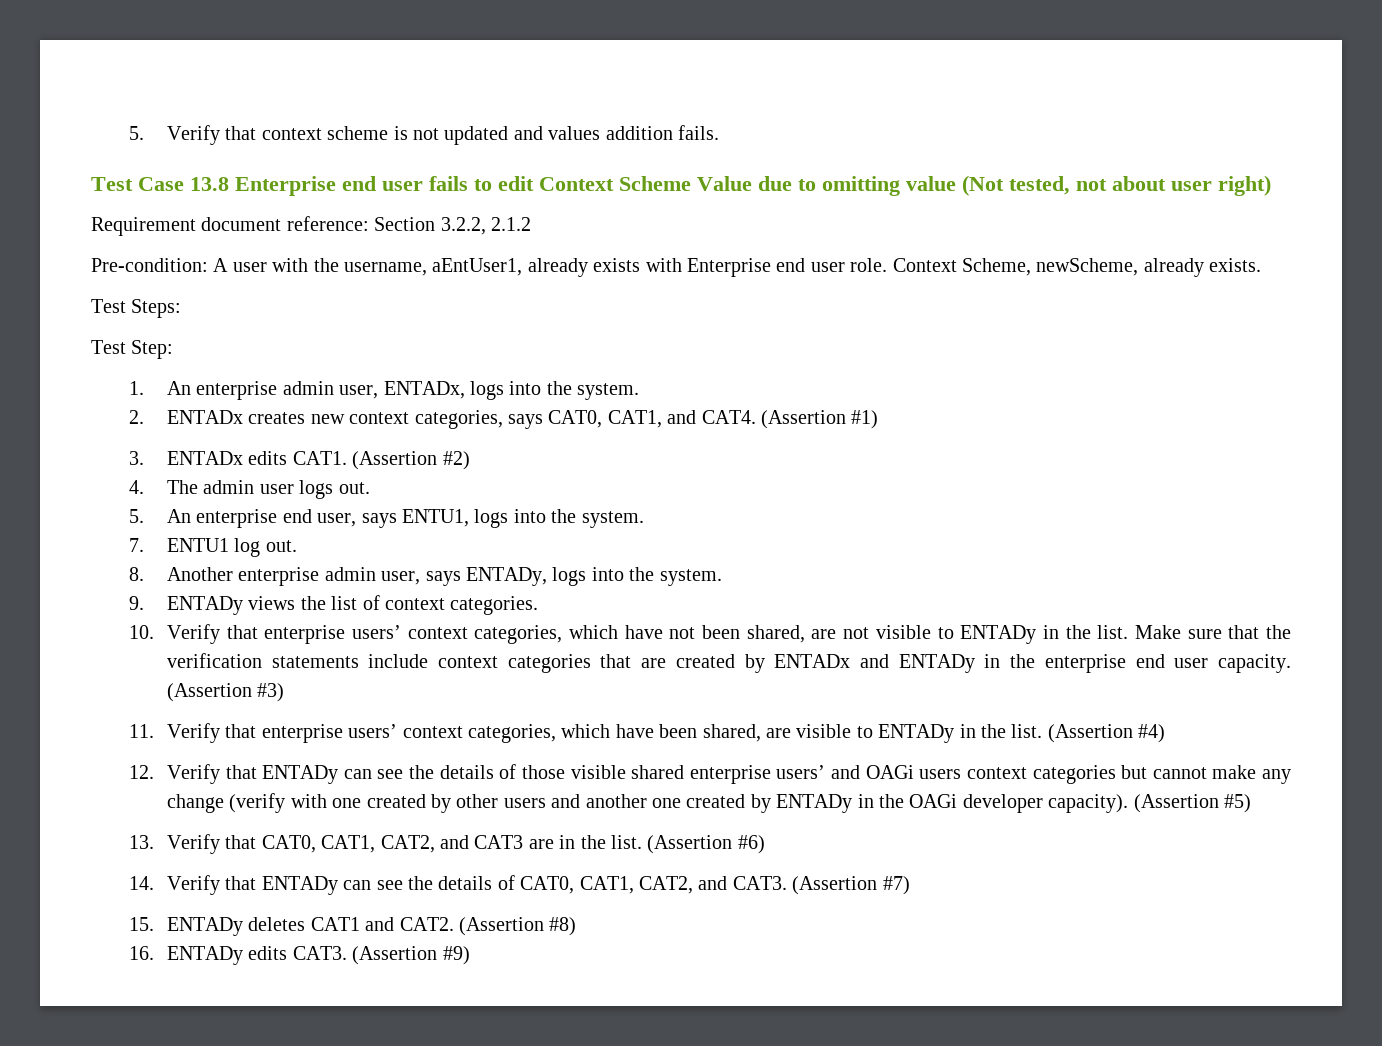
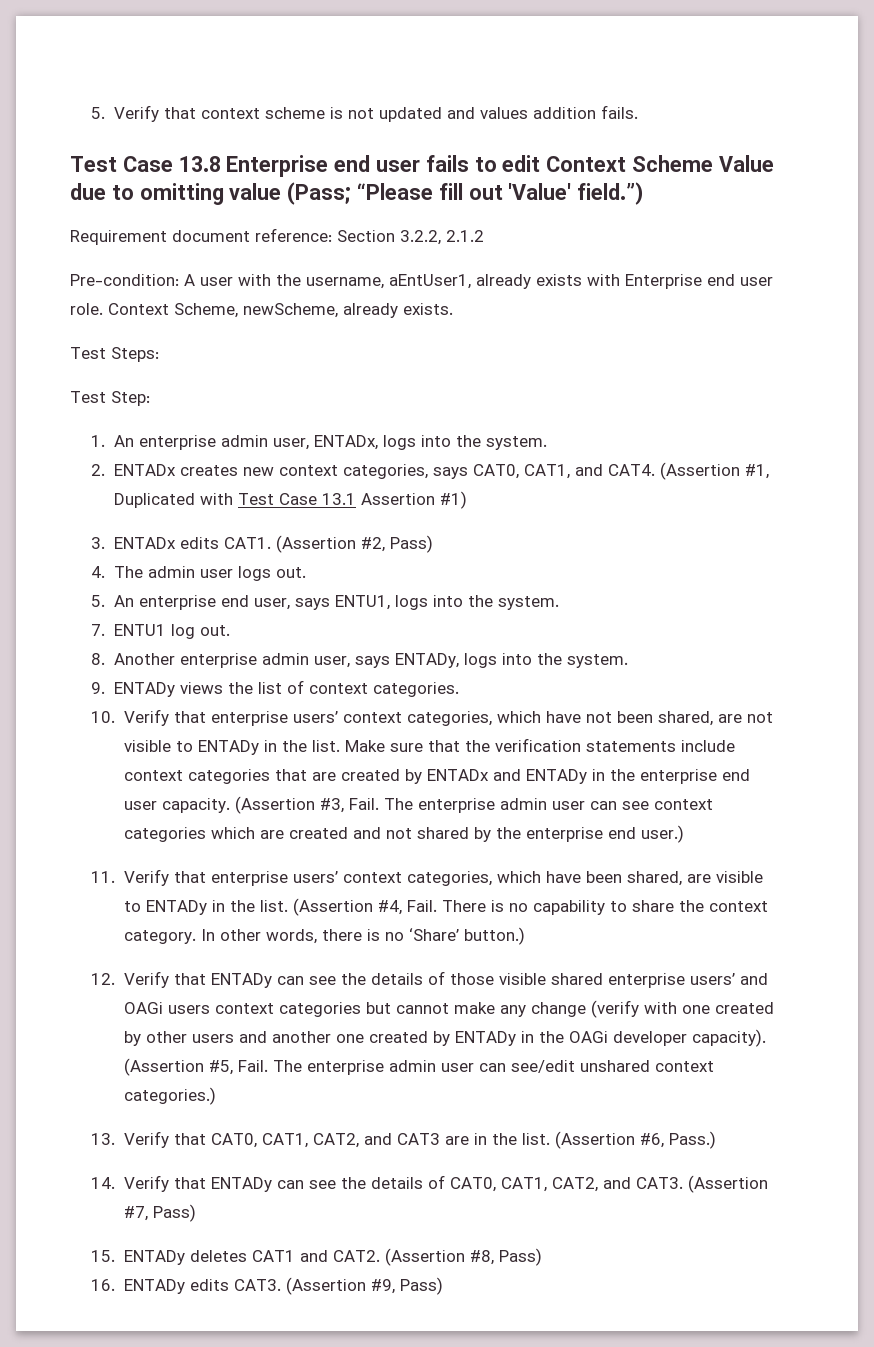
- Test Case 13.8 Enterprise end user fails to edit Context Scheme Value due to omitting value (Not tested, not about user right)
+ Test Case 13.8 Enterprise end user fails to edit Context Scheme Value due to omitting value (Pass; “Please fill out 'Value' field.”)
- (Assertion #1)
+ (Assertion #1, Duplicated with Test Case 13.1 Assertion #1)
- (Assertion #2)
+ (Assertion #2, Pass)
- (Assertion #3)
+ (Assertion #3, Fail. The enterprise admin user can see context categories which are created and not shared by the enterprise end user.)
- (Assertion #4)
+ (Assertion #4, Fail. There is no capability to share the context category. In other words, there is no ‘Share’ button.)
- (Assertion #5)
+ (Assertion #5, Fail. The enterprise admin user can see/edit unshared context categories.)
- (Assertion #6)
+ (Assertion #6, Pass.)
- (Assertion #7)
+ (Assertion #7, Pass)
- (Assertion #8)
+ (Assertion #8, Pass)
- (Assertion #9)
+ (Assertion #9, Pass)

